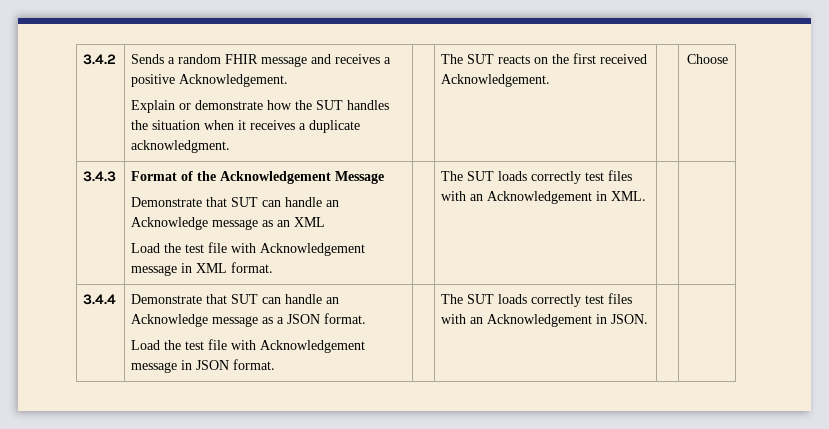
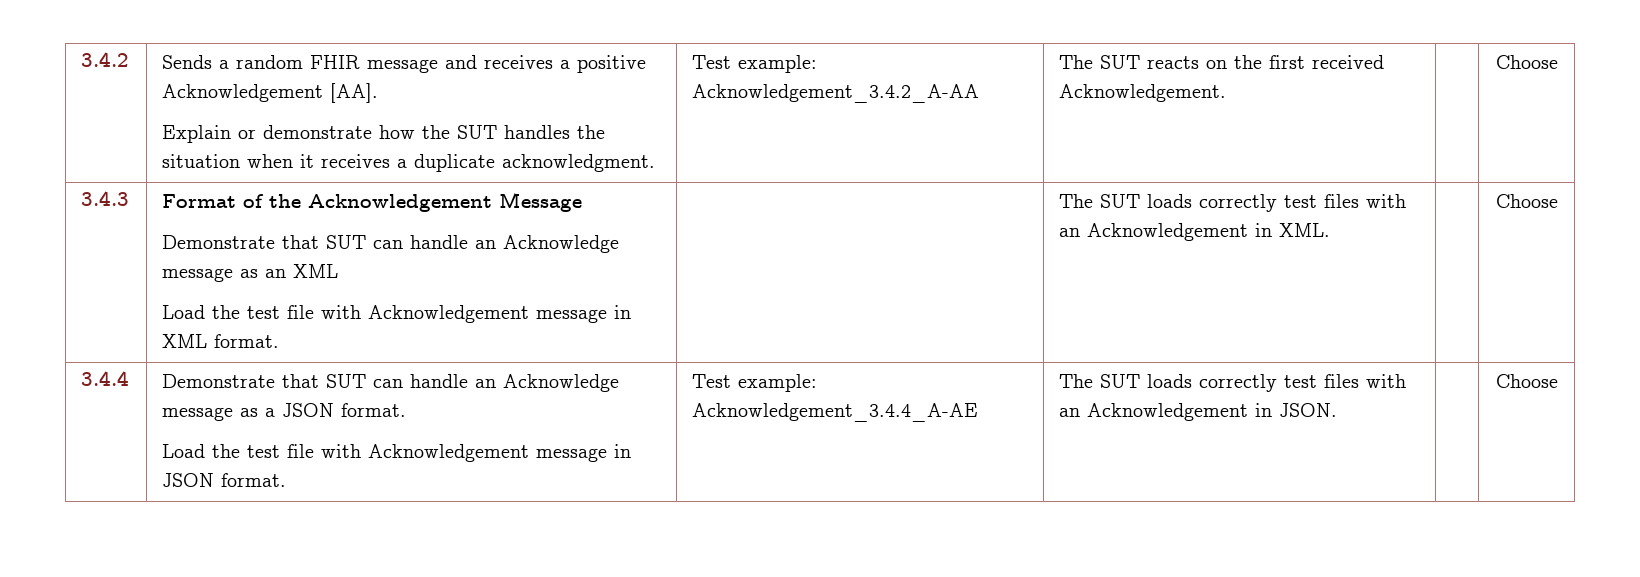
- 3.4.2 | Sends a random FHIR message and receives a positive Acknowledgement.
- Explain or demonstrate how the SUT handles the situation when it receives a duplicate acknowledgment. | | The SUT reacts on the first received Acknowledgement. | | Choose
+ 3.4.2 | Sends a random FHIR message and receives a positive Acknowledgement [AA].
+ Explain or demonstrate how the SUT handles the situation when it receives a duplicate acknowledgment. | Test example: Acknowledgement_3.4.2_A-AA | The SUT reacts on the first received Acknowledgement. | | Choose
  3.4.3 | Format of the Acknowledgement Message
  Demonstrate that SUT can handle an Acknowledge message as an XML
- Load the test file with Acknowledgement message in XML format. | | The SUT loads correctly test files with an Acknowledgement in XML. | |
+ Load the test file with Acknowledgement message in XML format. | | The SUT loads correctly test files with an Acknowledgement in XML. | | Choose
  3.4.4 | Demonstrate that SUT can handle an Acknowledge message as a JSON format.
- Load the test file with Acknowledgement message in JSON format. | | The SUT loads correctly test files with an Acknowledgement in JSON. | |
+ Load the test file with Acknowledgement message in JSON format. | Test example: Acknowledgement_3.4.4_A-AE | The SUT loads correctly test files with an Acknowledgement in JSON. | | Choose

